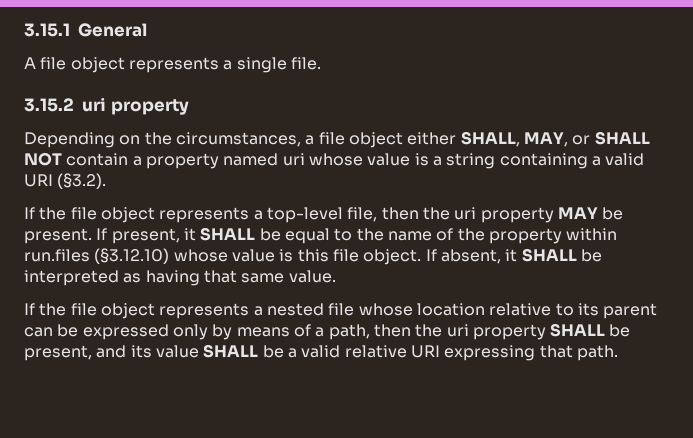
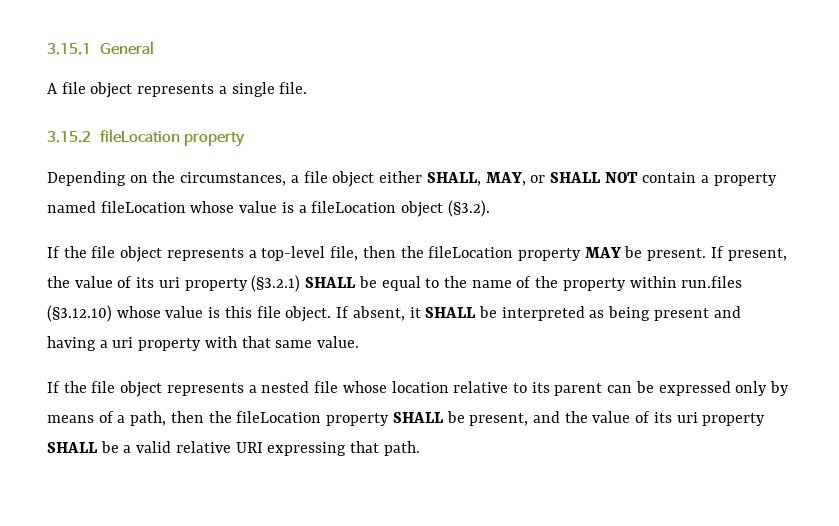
- 3.15.2 uri property
+ 3.15.2 fileLocation property
- Depending on the circumstances, a file object either SHALL, MAY, or SHALL NOT contain a property named uri whose value is a string containing a valid URI (§3.2).
+ Depending on the circumstances, a file object either SHALL, MAY, or SHALL NOT contain a property named fileLocation whose value is a fileLocation object (§3.2).
- If the file object represents a top-level file, then the uri property MAY be present.
+ If the file object represents a top-level file, then the fileLocation property MAY be present.
- If present, it SHALL be equal to the name of the property within run.files (§3.12.10) whose value is this file object.
+ If present, the value of its uri property (§3.2.1) SHALL be equal to the name of the property within run.files (§3.12.10) whose value is this file object.
- If absent, it SHALL be interpreted as having that same value.
+ If absent, it SHALL be interpreted as being present and having a uri property with that same value.
- If the file object represents a nested file whose location relative to its parent can be expressed only by means of a path, then the uri property SHALL be present, and its value SHALL be a valid relative URI expressing that path.
+ If the file object represents a nested file whose location relative to its parent can be expressed only by means of a path, then the fileLocation property SHALL be present, and the value of its uri property SHALL be a valid relative URI expressing that path.

